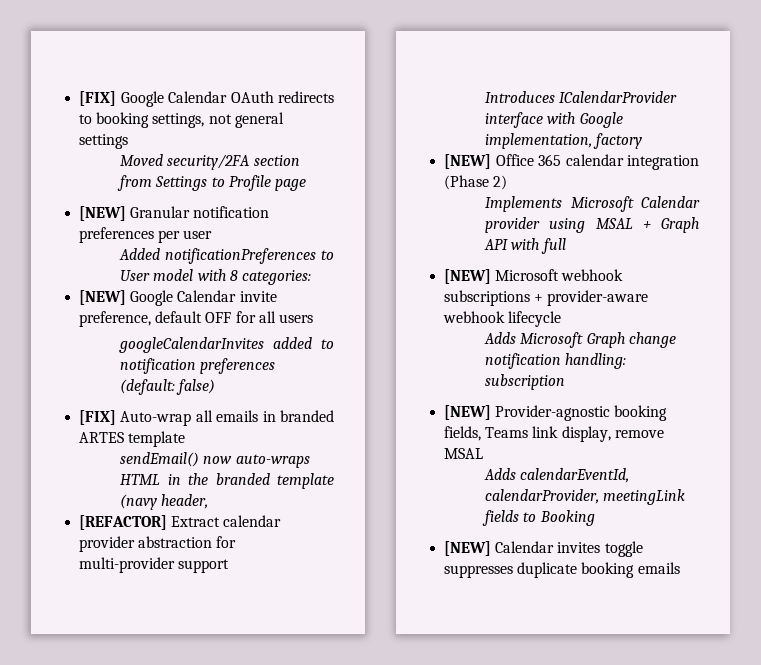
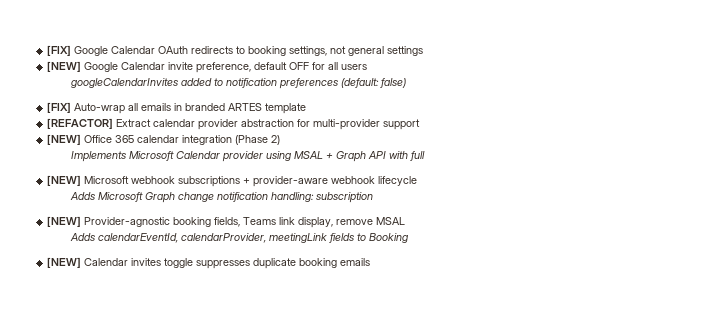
- Moved security/2FA section from Settings to Profile page
- [NEW] Granular notification preferences per user
- Added notificationPreferences to User model with 8 categories:
- sendEmail() now auto-wraps HTML in the branded template (navy header,
- Introduces ICalendarProvider interface with Google implementation, factory

